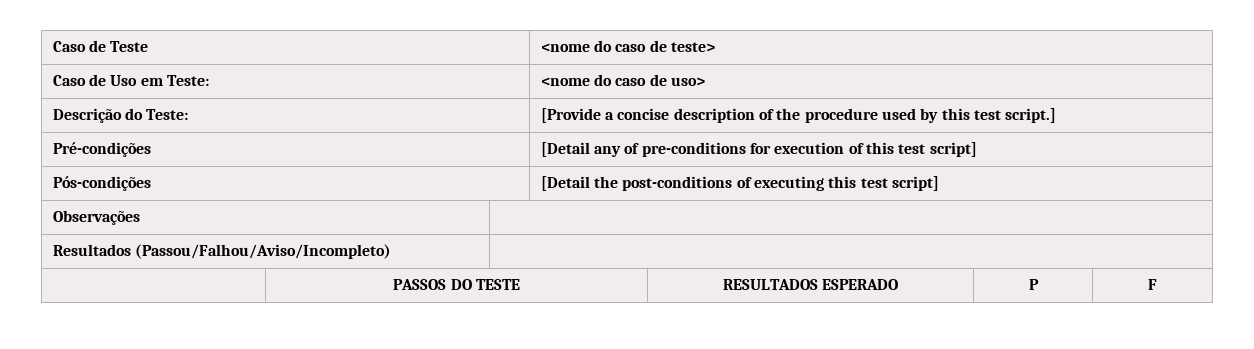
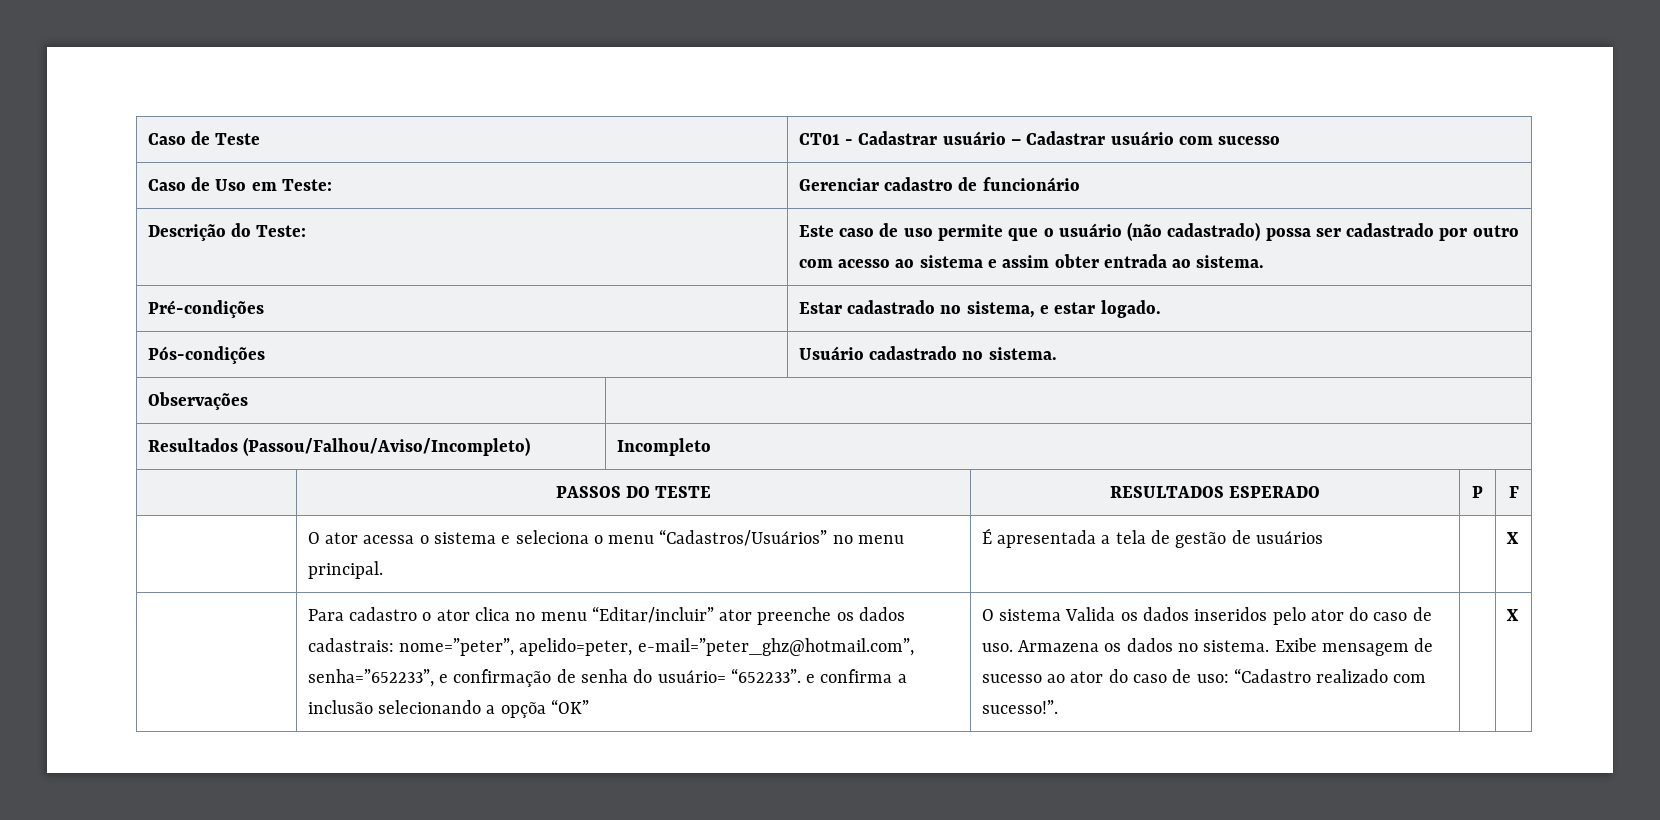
- Caso de Teste | <nome do caso de teste>
+ Caso de Teste | CT01 - Cadastrar usuário – Cadastrar usuário com sucesso
- Caso de Uso em Teste: | <nome do caso de uso>
- Descrição do Teste: | [Provide a concise description of the procedure used by this test script.]
- Pré-condições | [Detail any of pre-conditions for execution of this test script]
- Pós-condições | [Detail the post-conditions of executing this test script]
+ Caso de Uso em Teste: | Gerenciar cadastro de funcionário
+ Descrição do Teste: | Este caso de uso permite que o usuário (não cadastrado) possa ser cadastrado por outro com acesso ao sistema e assim obter entrada ao sistema.
+ Pré-condições | Estar cadastrado no sistema, e estar logado.
+ Pós-condições | Usuário cadastrado no sistema.
- Resultados (Passou/Falhou/Aviso/Incompleto) |
+ Resultados (Passou/Falhou/Aviso/Incompleto) | Incompleto
+ | O ator acessa o sistema e seleciona o menu “Cadastros/Usuários” no menu principal. | É apresentada a tela de gestão de usuários | | X
+ | Para cadastro o ator clica no menu “Editar/incluir” ator preenche os dados cadastrais: nome=”peter”, apelido=peter, e-mail=”peter_ghz@hotmail.com”, senha=”652233”, e confirmação de senha do usuário= “652233”. e confirma a inclusão selecionando a opçõa “OK” | O sistema Valida os dados inseridos pelo ator do caso de uso. Armazena os dados no sistema. Exibe mensagem de sucesso ao ator do caso de uso: “Cadastro realizado com sucesso!”. | | X

